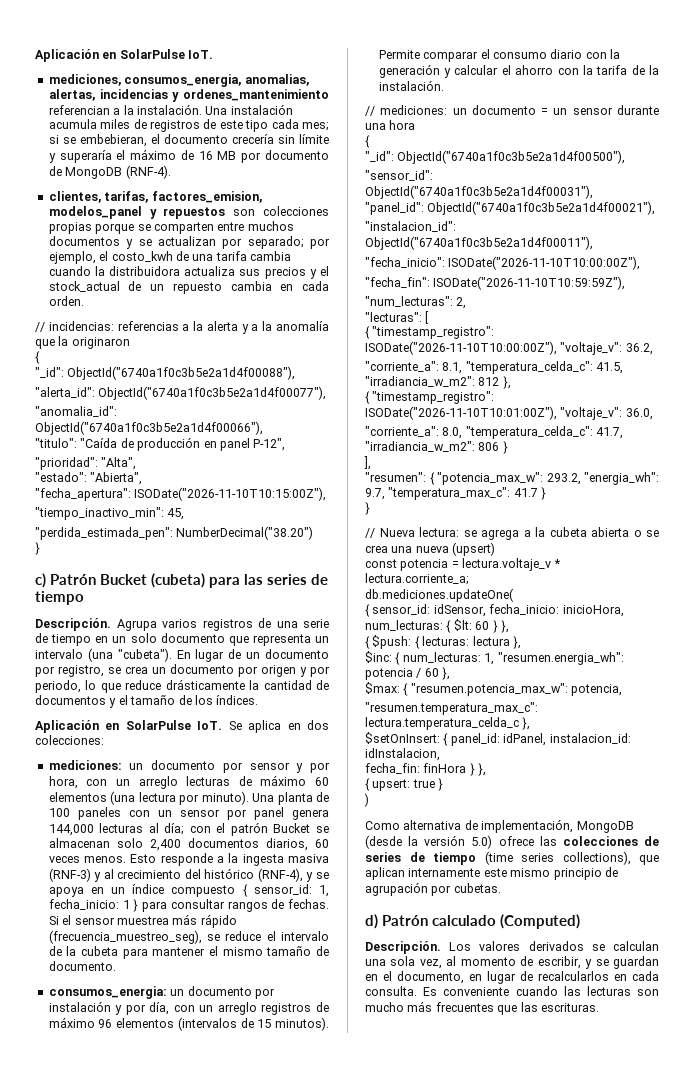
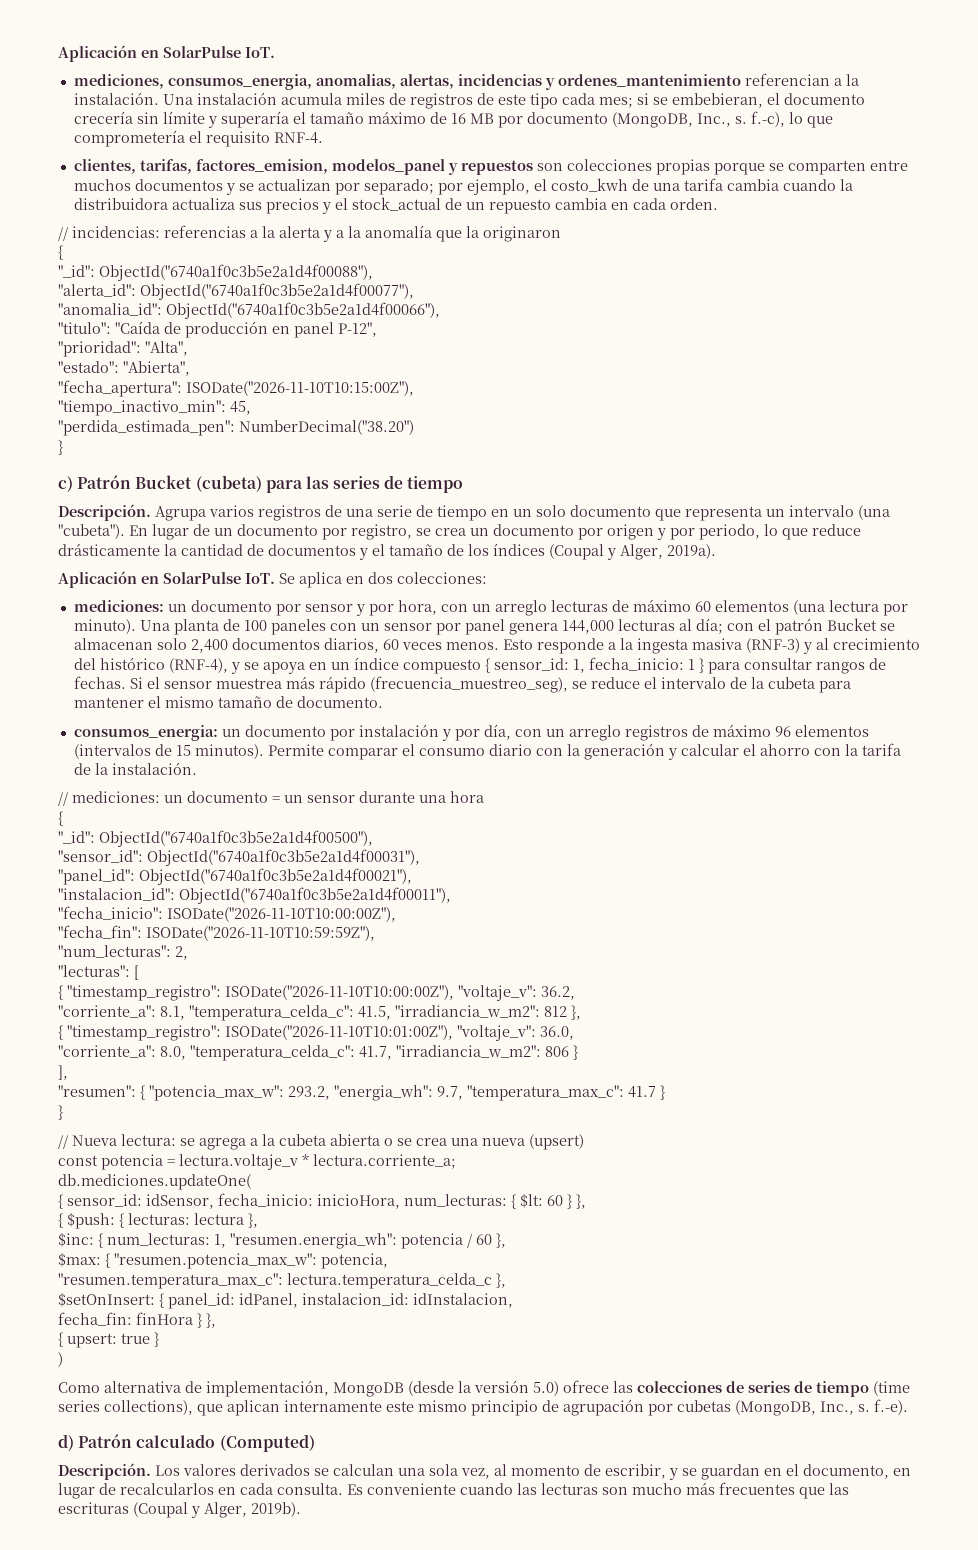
- Una instalación acumula miles de registros de este tipo cada mes; si se embebieran, el documento crecería sin límite y superaría el máximo de 16 MB por documento de MongoDB (RNF-4).
+ Una instalación acumula miles de registros de este tipo cada mes; si se embebieran, el documento crecería sin límite y superaría el tamaño máximo de 16 MB por documento (MongoDB, Inc., s. f.-c), lo que comprometería el requisito RNF-4.
- En lugar de un documento por registro, se crea un documento por origen y por periodo, lo que reduce drásticamente la cantidad de documentos y el tamaño de los índices.
+ En lugar de un documento por registro, se crea un documento por origen y por periodo, lo que reduce drásticamente la cantidad de documentos y el tamaño de los índices (Coupal y Alger, 2019a).
- Como alternativa de implementación, MongoDB (desde la versión 5.0) ofrece las colecciones de series de tiempo (time series collections), que aplican internamente este mismo principio de agrupación por cubetas.
+ Como alternativa de implementación, MongoDB (desde la versión 5.0) ofrece las colecciones de series de tiempo (time series collections), que aplican internamente este mismo principio de agrupación por cubetas (MongoDB, Inc., s. f.-e).
- Es conveniente cuando las lecturas son mucho más frecuentes que las escrituras.
+ Es conveniente cuando las lecturas son mucho más frecuentes que las escrituras (Coupal y Alger, 2019b).

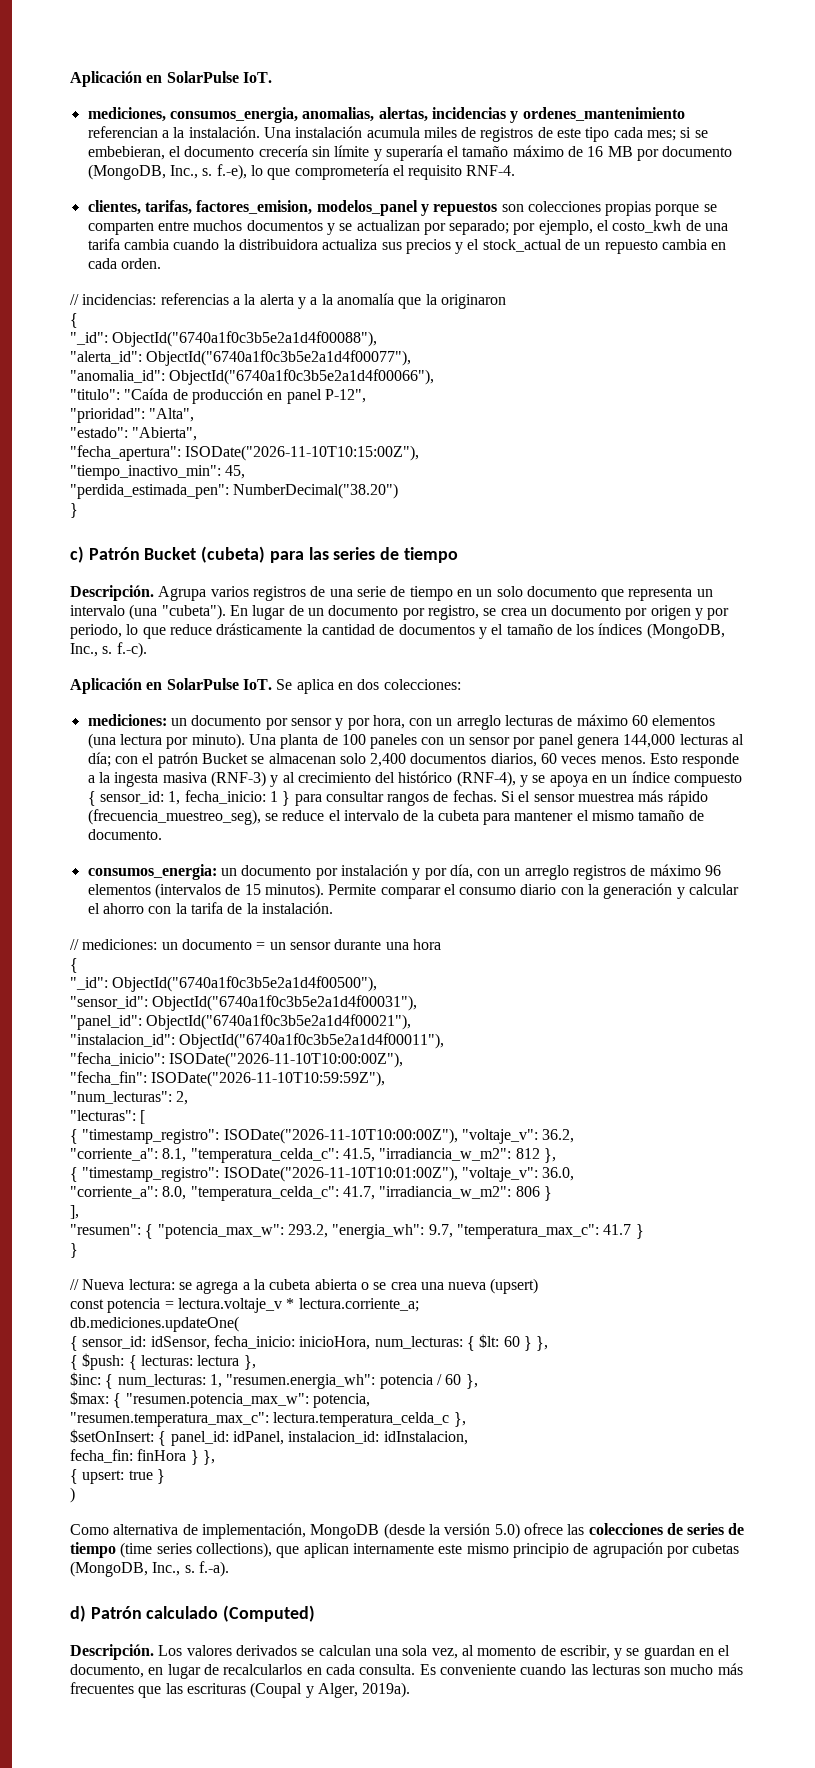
- Una instalación acumula miles de registros de este tipo cada mes; si se embebieran, el documento crecería sin límite y superaría el tamaño máximo de 16 MB por documento (MongoDB, Inc., s. f.-c), lo que comprometería el requisito RNF-4.
+ Una instalación acumula miles de registros de este tipo cada mes; si se embebieran, el documento crecería sin límite y superaría el tamaño máximo de 16 MB por documento (MongoDB, Inc., s. f.-e), lo que comprometería el requisito RNF-4.
- En lugar de un documento por registro, se crea un documento por origen y por periodo, lo que reduce drásticamente la cantidad de documentos y el tamaño de los índices (Coupal y Alger, 2019a).
+ En lugar de un documento por registro, se crea un documento por origen y por periodo, lo que reduce drásticamente la cantidad de documentos y el tamaño de los índices (MongoDB, Inc., s. f.-c).
- Como alternativa de implementación, MongoDB (desde la versión 5.0) ofrece las colecciones de series de tiempo (time series collections), que aplican internamente este mismo principio de agrupación por cubetas (MongoDB, Inc., s. f.-e).
+ Como alternativa de implementación, MongoDB (desde la versión 5.0) ofrece las colecciones de series de tiempo (time series collections), que aplican internamente este mismo principio de agrupación por cubetas (MongoDB, Inc., s. f.-a).
- Es conveniente cuando las lecturas son mucho más frecuentes que las escrituras (Coupal y Alger, 2019b).
+ Es conveniente cuando las lecturas son mucho más frecuentes que las escrituras (Coupal y Alger, 2019a).

